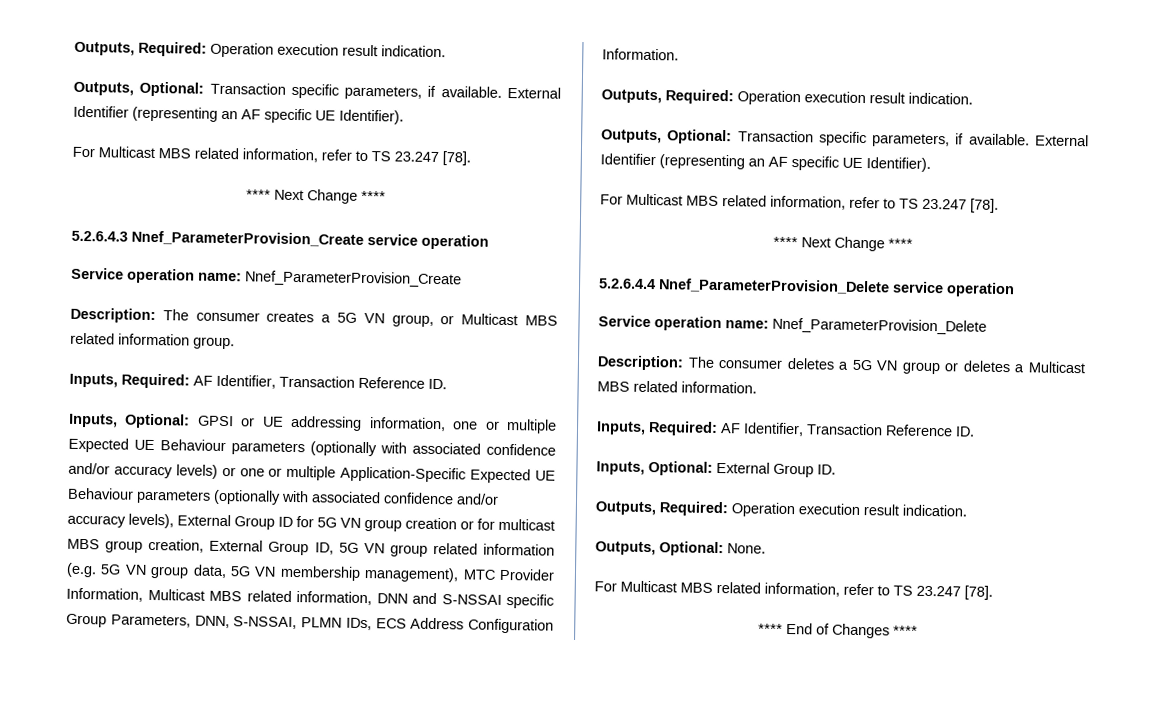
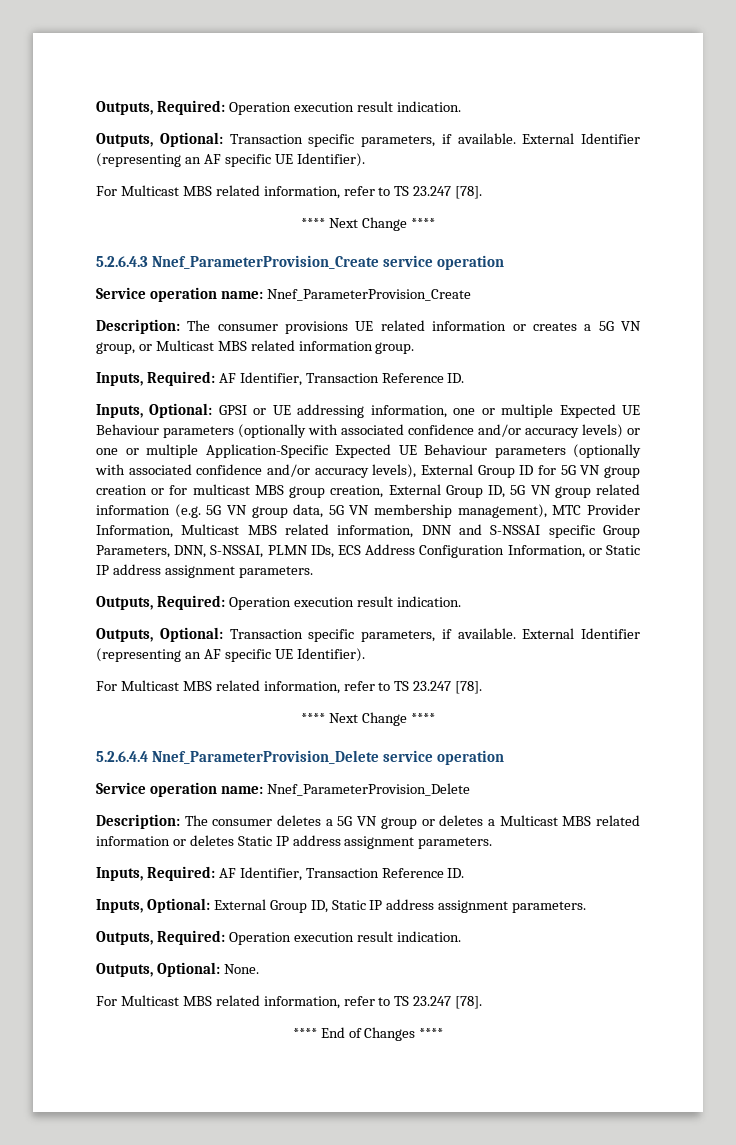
- Description: The consumer creates a 5G VN group, or Multicast MBS related information group.
+ Description: The consumer provisions UE related information or creates a 5G VN group, or Multicast MBS related information group.
- GPSI or UE addressing information, one or multiple Expected UE Behaviour parameters (optionally with associated confidence and/or accuracy levels) or one or multiple Application-Specific Expected UE Behaviour parameters (optionally with associated confidence and/or accuracy levels), External Group ID for 5G VN group creation or for multicast MBS group creation, External Group ID, 5G VN group related information (e.g. 5G VN group data, 5G VN membership management), MTC Provider Information, Multicast MBS related information, DNN and S-NSSAI specific Group Parameters, DNN, S-NSSAI, PLMN IDs, ECS Address Configuration Information.
+ GPSI or UE addressing information, one or multiple Expected UE Behaviour parameters (optionally with associated confidence and/or accuracy levels) or one or multiple Application-Specific Expected UE Behaviour parameters (optionally with associated confidence and/or accuracy levels), External Group ID for 5G VN group creation or for multicast MBS group creation, External Group ID, 5G VN group related information (e.g. 5G VN group data, 5G VN membership management), MTC Provider Information, Multicast MBS related information, DNN and S-NSSAI specific Group Parameters, DNN, S-NSSAI, PLMN IDs, ECS Address Configuration Information, or Static IP address assignment parameters.
- Description: The consumer deletes a 5G VN group or deletes a Multicast MBS related information.
+ Description: The consumer deletes a 5G VN group or deletes a Multicast MBS related information or deletes Static IP address assignment parameters.
- Inputs, Optional: External Group ID.
+ Inputs, Optional: External Group ID, Static IP address assignment parameters.

